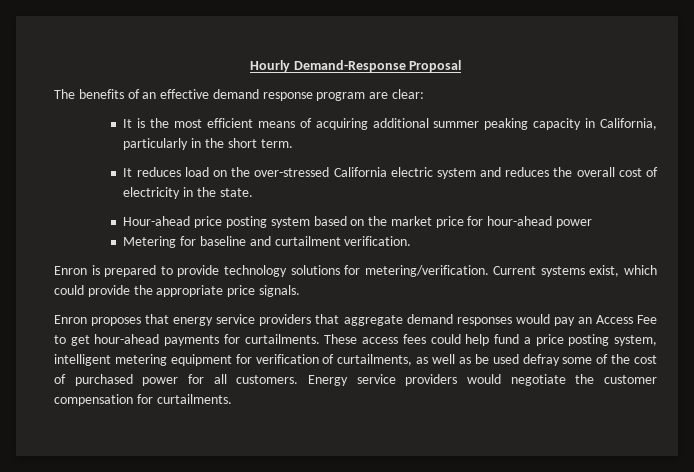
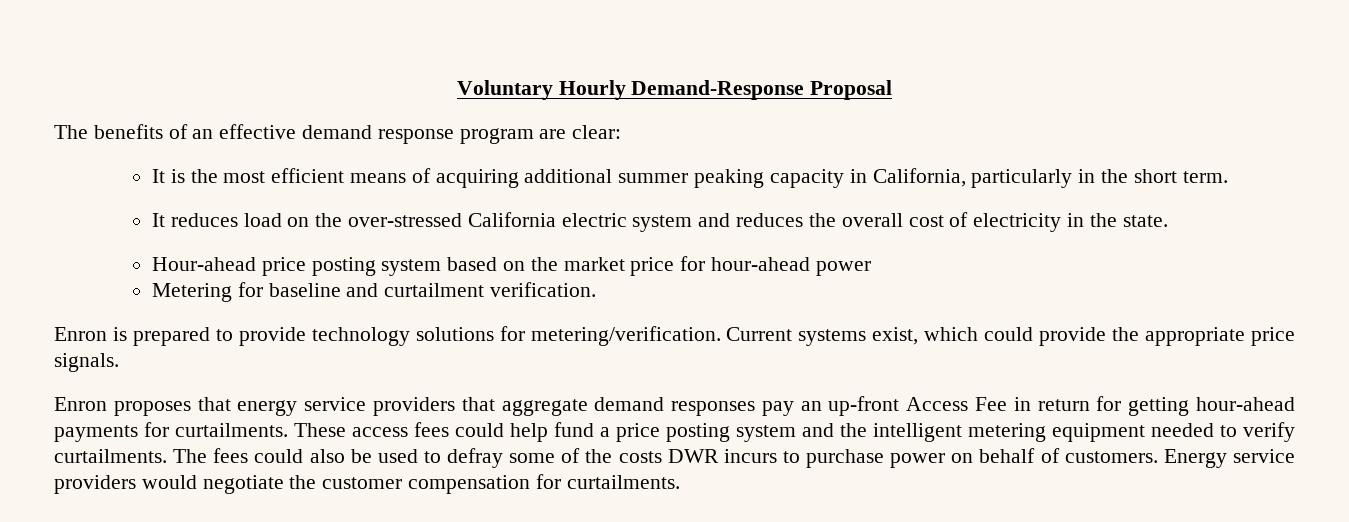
- Hourly Demand-Response Proposal
+ Voluntary Hourly Demand-Response Proposal
- Enron proposes that energy service providers that aggregate demand responses would pay an Access Fee to get hour-ahead payments for curtailments.
+ Enron proposes that energy service providers that aggregate demand responses pay an up-front Access Fee in return for getting hour-ahead payments for curtailments.
- These access fees could help fund a price posting system, intelligent metering equipment for verification of curtailments, as well as be used defray some of the cost of purchased power for all customers.
+ These access fees could help fund a price posting system and the intelligent metering equipment needed to verify curtailments. The fees could also be used to defray some of the costs DWR incurs to purchase power on behalf of customers.

